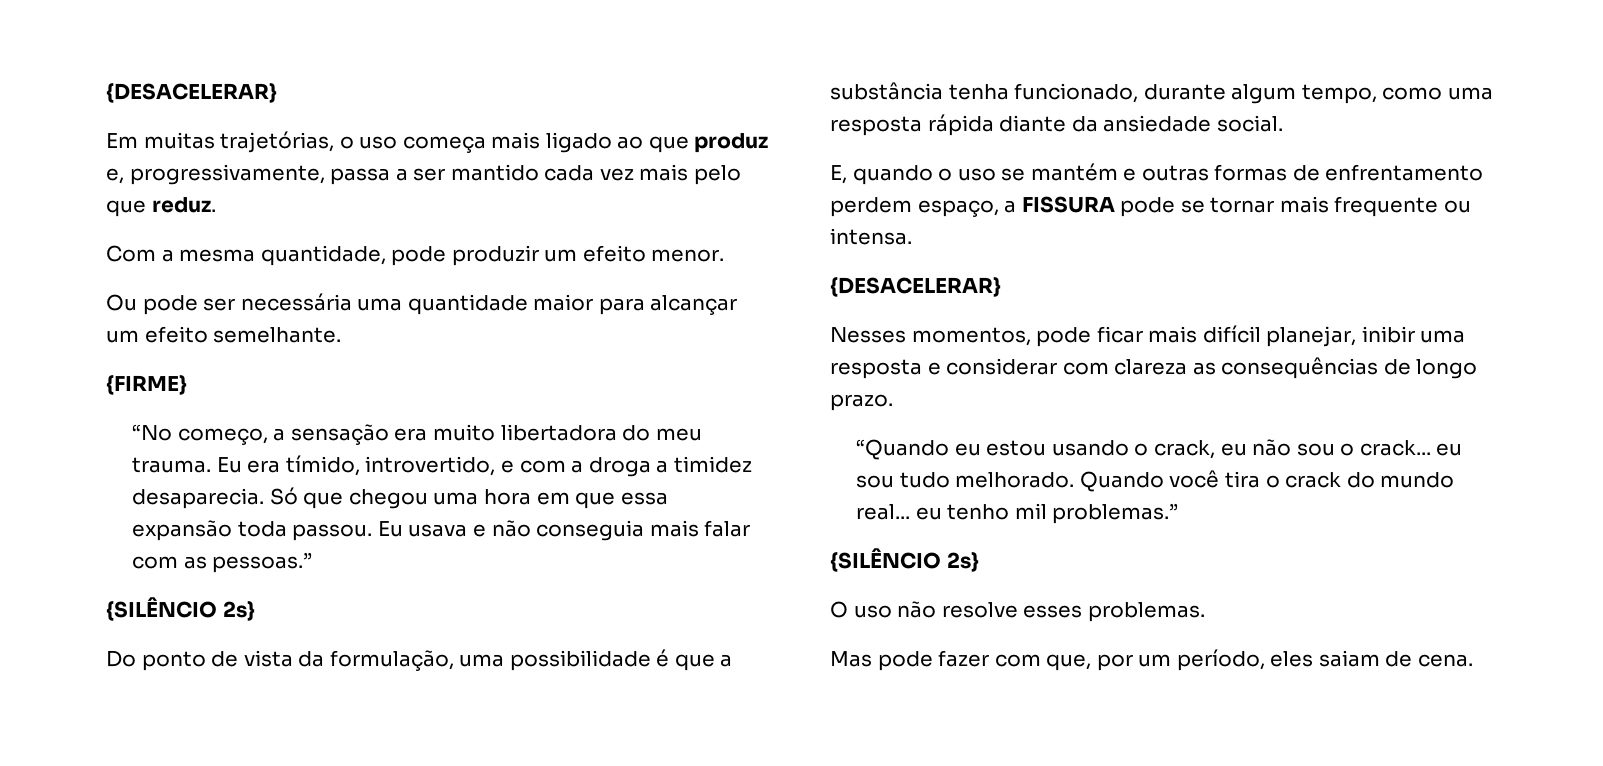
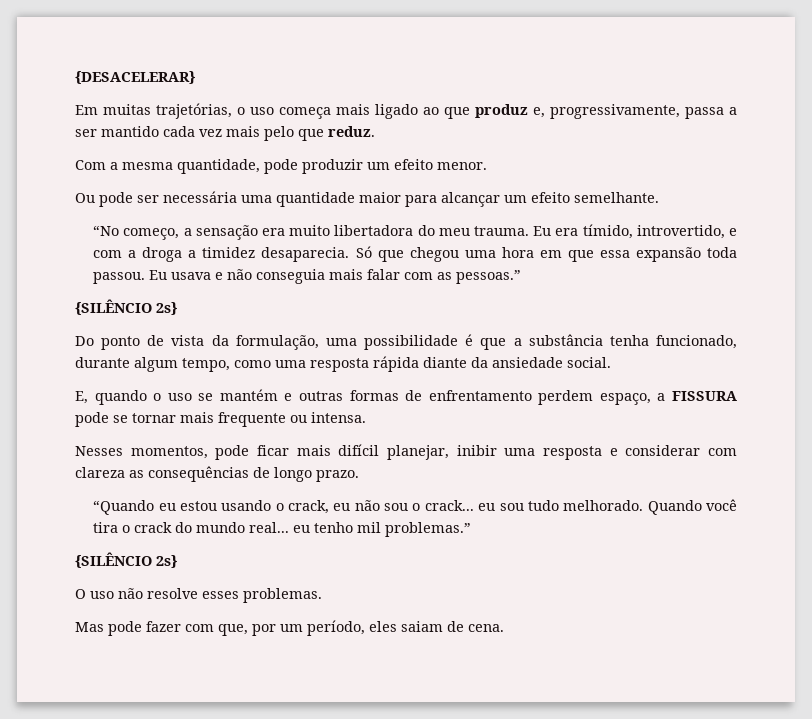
- {FIRME}
  E, quando o uso se mantém e outras formas de enfrentamento perdem espaço, a FISSURA pode se tornar mais frequente ou intensa.
- {DESACELERAR}

